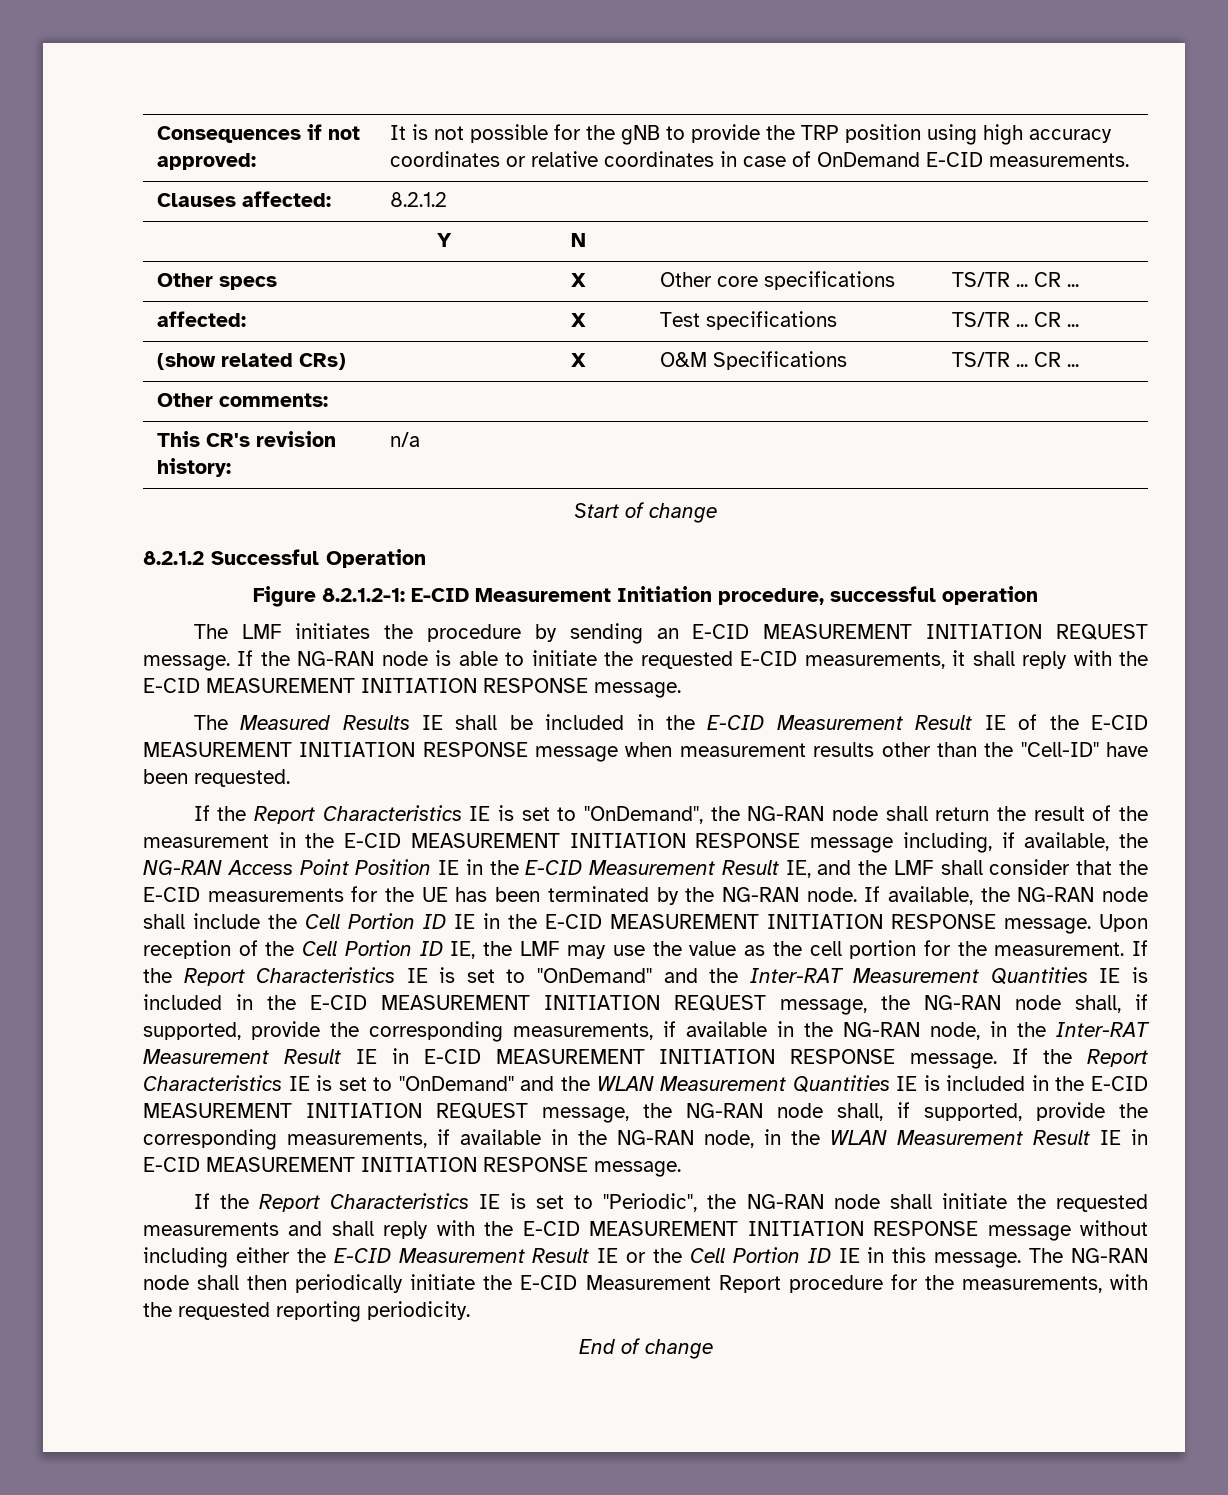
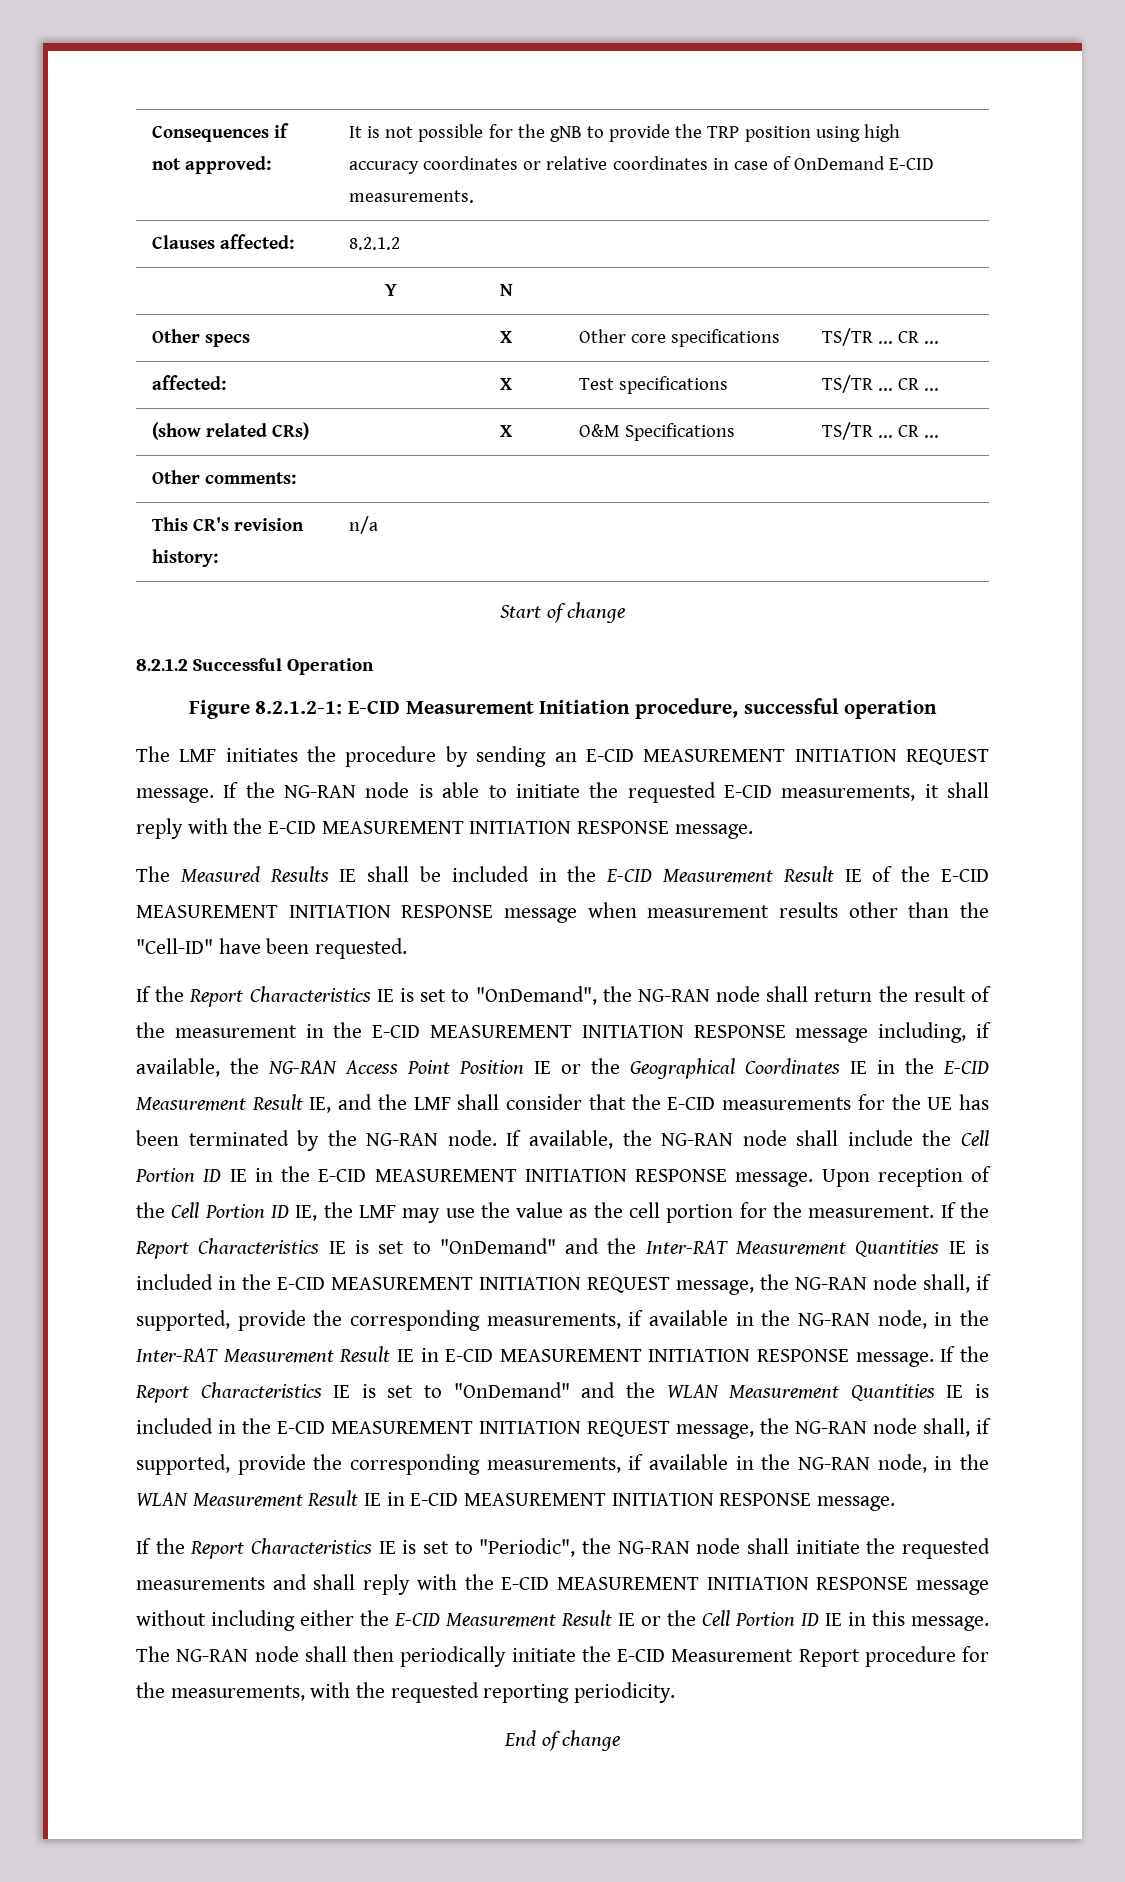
- If the Report Characteristics IE is set to "OnDemand", the NG-RAN node shall return the result of the measurement in the E-CID MEASUREMENT INITIATION RESPONSE message including, if available, the NG-RAN Access Point Position IE in the E-CID Measurement Result IE, and the LMF shall consider that the E-CID measurements for the UE has been terminated by the NG-RAN node.
+ If the Report Characteristics IE is set to "OnDemand", the NG-RAN node shall return the result of the measurement in the E-CID MEASUREMENT INITIATION RESPONSE message including, if available, the NG-RAN Access Point Position IE or the Geographical Coordinates IE in the E-CID Measurement Result IE, and the LMF shall consider that the E-CID measurements for the UE has been terminated by the NG-RAN node.

